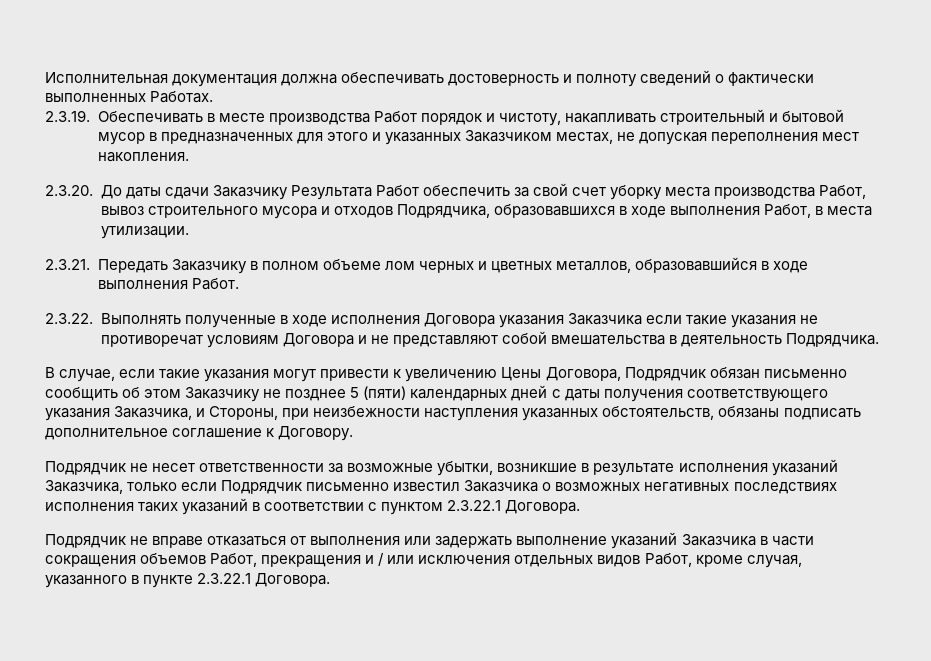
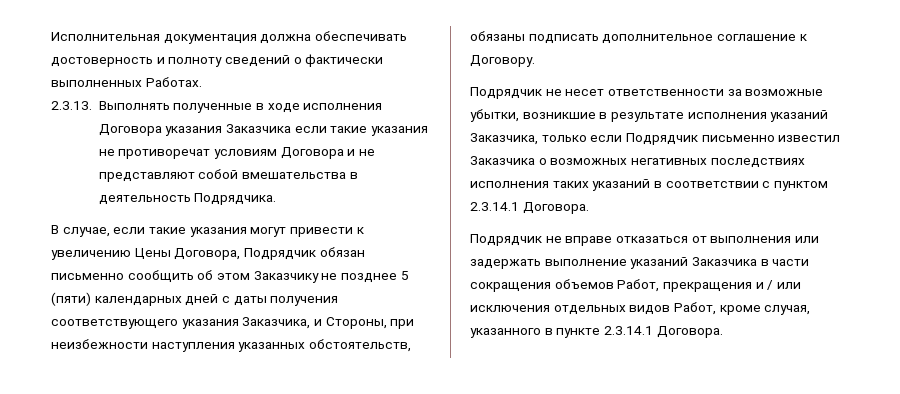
- 2.3.19. Обеспечивать в месте производства Работ порядок и чистоту, накапливать строительный и бытовой мусор в предназначенных для этого и указанных Заказчиком местах, не допуская переполнения мест накопления.
- 2.3.20. До даты сдачи Заказчику Результата Работ обеспечить за свой счет уборку места производства Работ, вывоз строительного мусора и отходов Подрядчика, образовавшихся в ходе выполнения Работ, в места утилизации.
- 2.3.21. Передать Заказчику в полном объеме лом черных и цветных металлов, образовавшийся в ходе выполнения Работ.
- 2.3.22. Выполнять полученные в ходе исполнения Договора указания Заказчика если такие указания не противоречат условиям Договора и не представляют собой вмешательства в деятельность Подрядчика.
+ 2.3.13. Выполнять полученные в ходе исполнения Договора указания Заказчика если такие указания не противоречат условиям Договора и не представляют собой вмешательства в деятельность Подрядчика.
- Подрядчик не несет ответственности за возможные убытки, возникшие в результате исполнения указаний Заказчика, только если Подрядчик письменно известил Заказчика о возможных негативных последствиях исполнения таких указаний в соответствии с пунктом 2.3.22.1 Договора.
+ Подрядчик не несет ответственности за возможные убытки, возникшие в результате исполнения указаний Заказчика, только если Подрядчик письменно известил Заказчика о возможных негативных последствиях исполнения таких указаний в соответствии с пунктом 2.3.14.1 Договора.
- Подрядчик не вправе отказаться от выполнения или задержать выполнение указаний Заказчика в части сокращения объемов Работ, прекращения и / или исключения отдельных видов Работ, кроме случая, указанного в пункте 2.3.22.1 Договора.
+ Подрядчик не вправе отказаться от выполнения или задержать выполнение указаний Заказчика в части сокращения объемов Работ, прекращения и / или исключения отдельных видов Работ, кроме случая, указанного в пункте 2.3.14.1 Договора.

